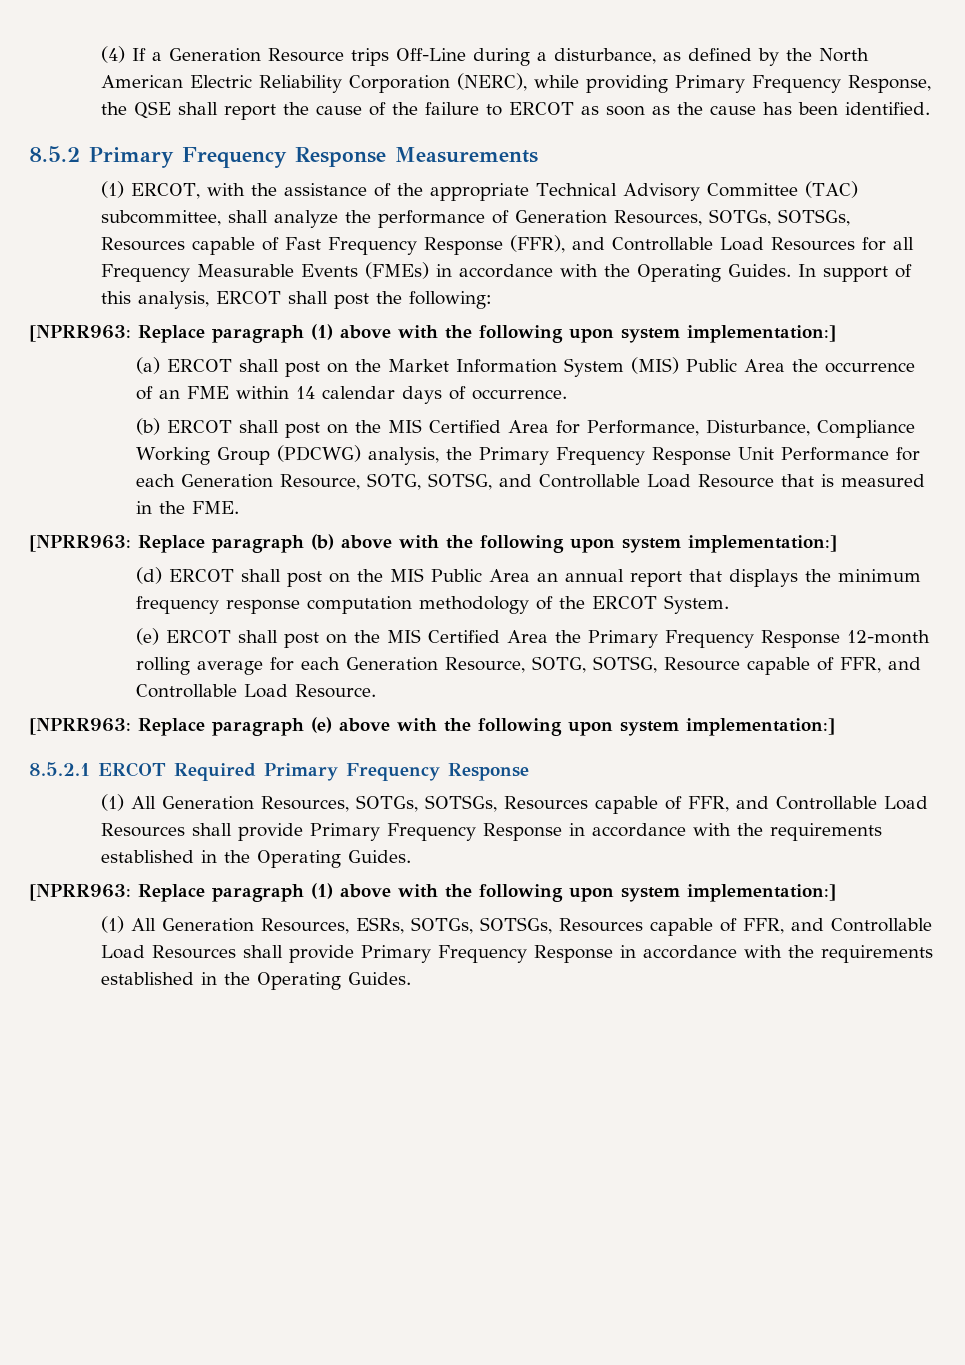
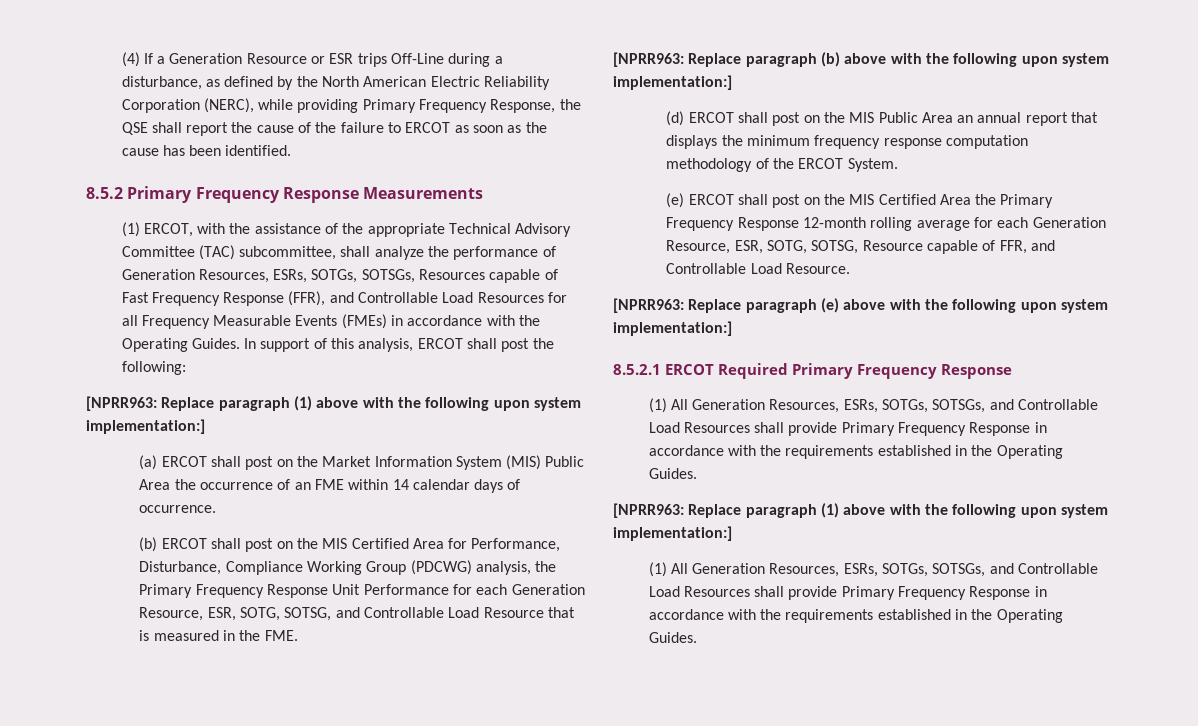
- (4) If a Generation Resource trips Off-Line during a disturbance, as defined by the North American Electric Reliability Corporation (NERC), while providing Primary Frequency Response, the QSE shall report the cause of the failure to ERCOT as soon as the cause has been identified.
+ (4) If a Generation Resource or ESR trips Off-Line during a disturbance, as defined by the North American Electric Reliability Corporation (NERC), while providing Primary Frequency Response, the QSE shall report the cause of the failure to ERCOT as soon as the cause has been identified.
- (1) ERCOT, with the assistance of the appropriate Technical Advisory Committee (TAC) subcommittee, shall analyze the performance of Generation Resources, SOTGs, SOTSGs, Resources capable of Fast Frequency Response (FFR), and Controllable Load Resources for all Frequency Measurable Events (FMEs) in accordance with the Operating Guides.
+ (1) ERCOT, with the assistance of the appropriate Technical Advisory Committee (TAC) subcommittee, shall analyze the performance of Generation Resources, ESRs, SOTGs, SOTSGs, Resources capable of Fast Frequency Response (FFR), and Controllable Load Resources for all Frequency Measurable Events (FMEs) in accordance with the Operating Guides.
- (b) ERCOT shall post on the MIS Certified Area for Performance, Disturbance, Compliance Working Group (PDCWG) analysis, the Primary Frequency Response Unit Performance for each Generation Resource, SOTG, SOTSG, and Controllable Load Resource that is measured in the FME.
+ (b) ERCOT shall post on the MIS Certified Area for Performance, Disturbance, Compliance Working Group (PDCWG) analysis, the Primary Frequency Response Unit Performance for each Generation Resource, ESR, SOTG, SOTSG, and Controllable Load Resource that is measured in the FME.
- (e) ERCOT shall post on the MIS Certified Area the Primary Frequency Response 12-month rolling average for each Generation Resource, SOTG, SOTSG, Resource capable of FFR, and Controllable Load Resource.
+ (e) ERCOT shall post on the MIS Certified Area the Primary Frequency Response 12-month rolling average for each Generation Resource, ESR, SOTG, SOTSG, Resource capable of FFR, and Controllable Load Resource.
  8.5.2.1 ERCOT Required Primary Frequency Response
- (1) All Generation Resources, SOTGs, SOTSGs, Resources capable of FFR, and Controllable Load Resources shall provide Primary Frequency Response in accordance with the requirements established in the Operating Guides.
+ (1) All Generation Resources, ESRs, SOTGs, SOTSGs, and Controllable Load Resources shall provide Primary Frequency Response in accordance with the requirements established in the Operating Guides.
  [NPRR963: Replace paragraph (1) above with the following upon system implementation:]
- (1) All Generation Resources, ESRs, SOTGs, SOTSGs, Resources capable of FFR, and Controllable Load Resources shall provide Primary Frequency Response in accordance with the requirements established in the Operating Guides.
+ (1) All Generation Resources, ESRs, SOTGs, SOTSGs, and Controllable Load Resources shall provide Primary Frequency Response in accordance with the requirements established in the Operating Guides.

